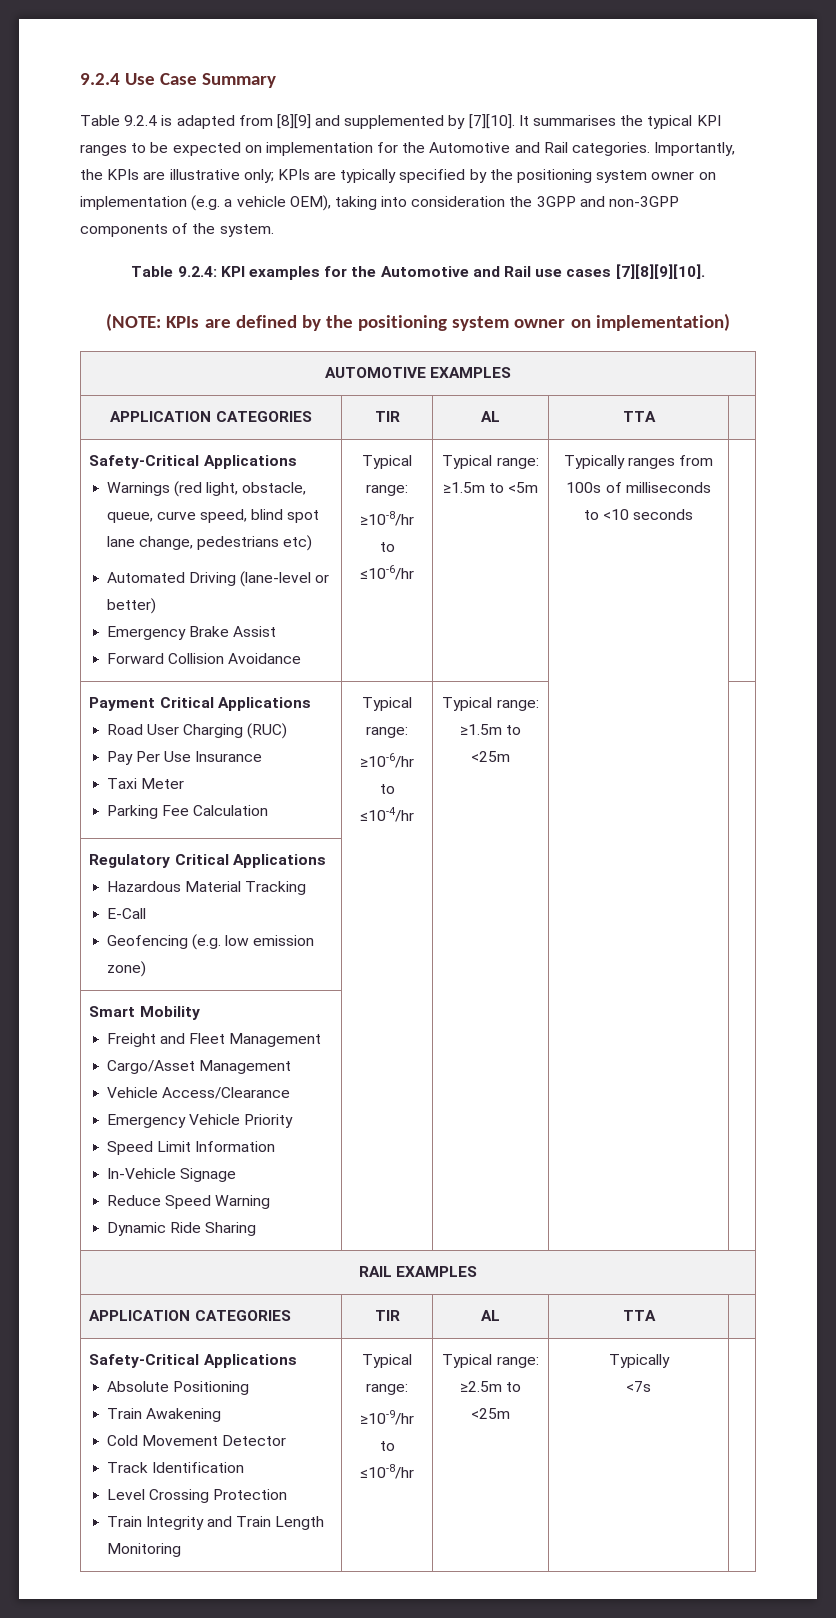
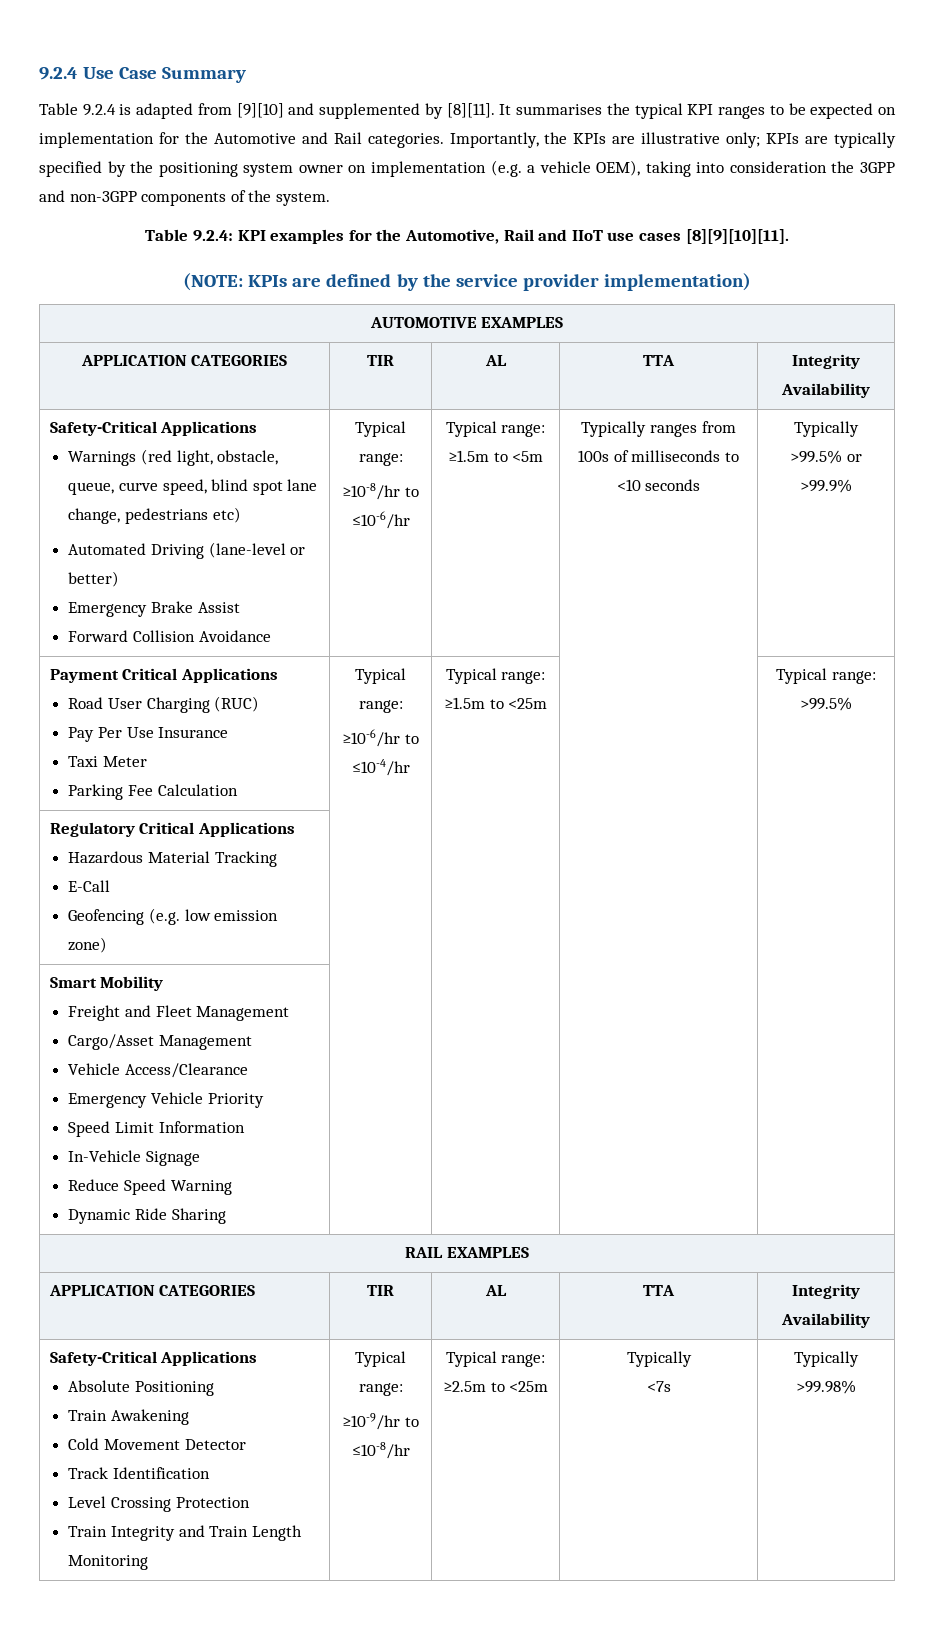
- Table 9.2.4 is adapted from [8][9] and supplemented by [7][10].
+ Table 9.2.4 is adapted from [9][10] and supplemented by [8][11].
- Table 9.2.4: KPI examples for the Automotive and Rail use cases [7][8][9][10].
+ Table 9.2.4: KPI examples for the Automotive, Rail and IIoT use cases [8][9][10][11].
- (NOTE: KPIs are defined by the positioning system owner on implementation)
+ (NOTE: KPIs are defined by the service provider implementation)
  AUTOMOTIVE EXAMPLES
- APPLICATION CATEGORIES | TIR | AL | TTA |
+ APPLICATION CATEGORIES | TIR | AL | TTA | Integrity Availability
+ Typically >99.5% or >99.9%
  Payment Critical Applications
  Road User Charging (RUC)
  Pay Per Use Insurance
  Taxi Meter
  Parking Fee Calculation | Typical range:
- ≥10-6/hr to ≤10-4/hr | Typical range: ≥1.5m to <25m | |
+ ≥10-6/hr to ≤10-4/hr | Typical range: ≥1.5m to <25m | | Typical range: >99.5%
  RAIL EXAMPLES
- APPLICATION CATEGORIES | TIR | AL | TTA |
+ APPLICATION CATEGORIES | TIR | AL | TTA | Integrity Availability
  Safety-Critical Applications
  Absolute Positioning
  Train Awakening
  Cold Movement Detector
  Track Identification
  Level Crossing Protection
  Train Integrity and Train Length Monitoring | Typical range:
  ≥10-9/hr to ≤10-8/hr | Typical range: ≥2.5m to <25m | Typically
- <7s |
+ <7s | Typically >99.98%

